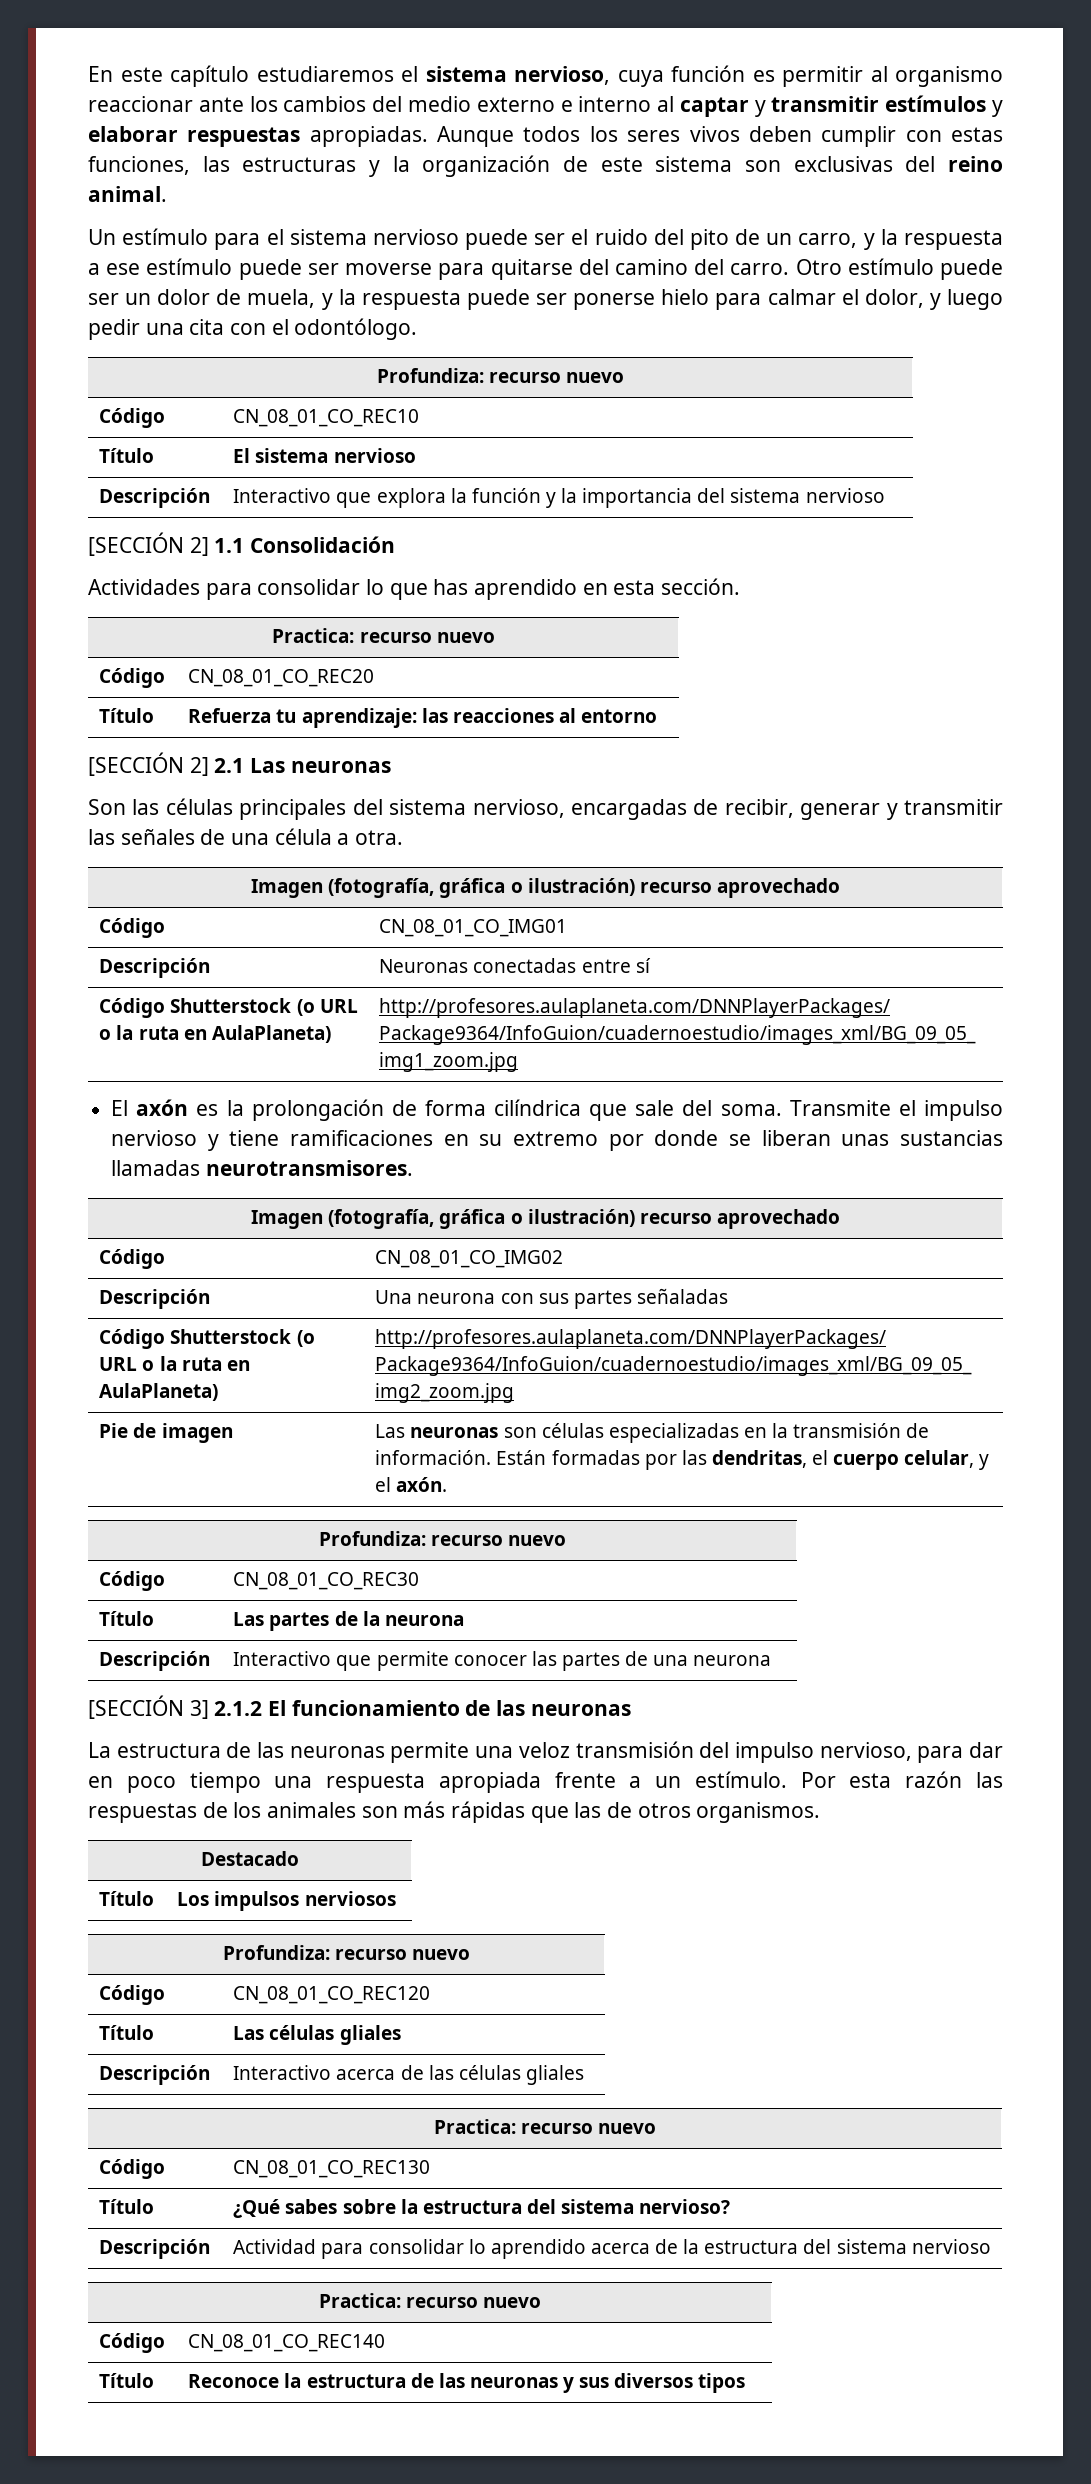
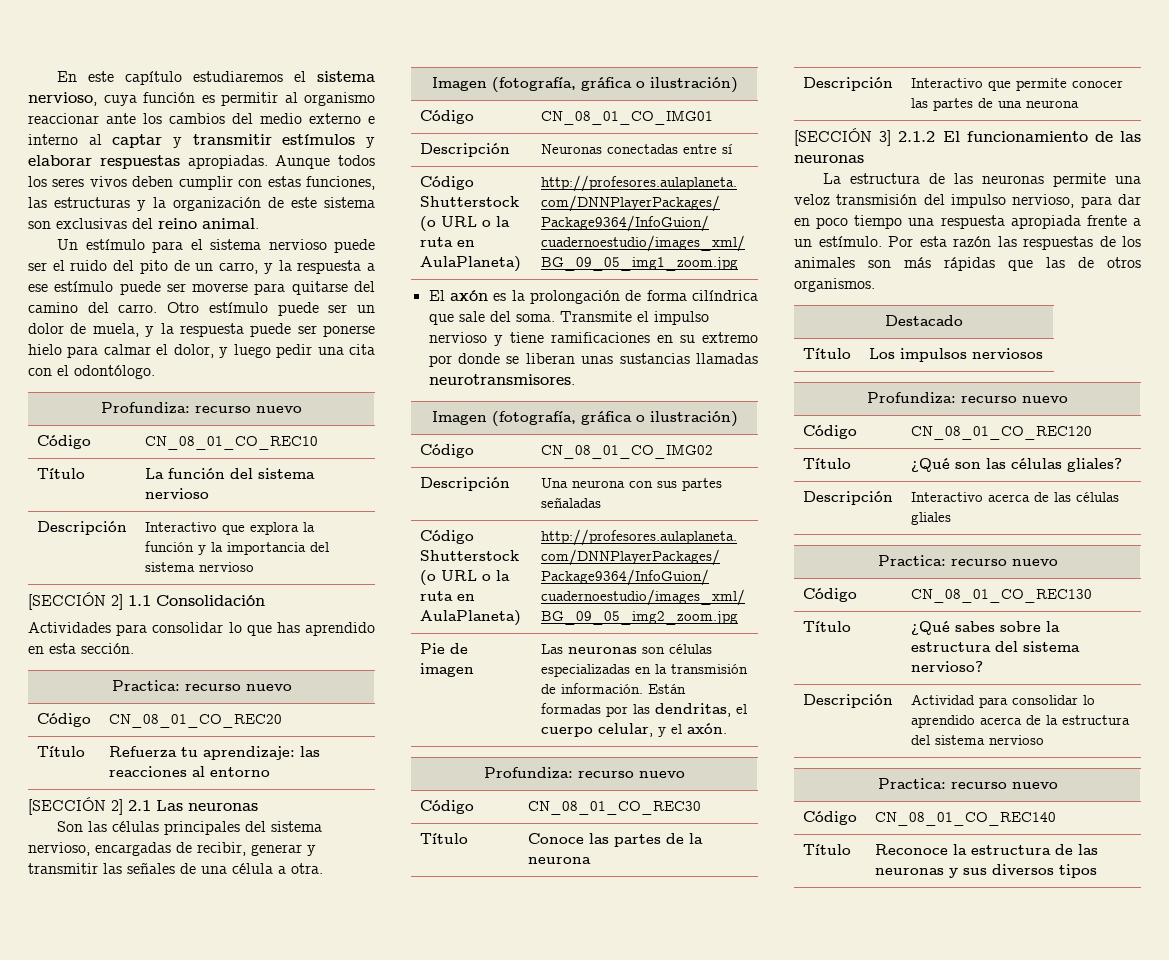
- Título | El sistema nervioso
+ Título | La función del sistema nervioso
  Son las células principales del sistema nervioso, encargadas de recibir, generar y transmitir las señales de una célula a otra.
- Imagen (fotografía, gráfica o ilustración) recurso aprovechado
+ Imagen (fotografía, gráfica o ilustración)
  Transmite el impulso nervioso y tiene ramificaciones en su extremo por donde se liberan unas sustancias llamadas neurotransmisores.
- Imagen (fotografía, gráfica o ilustración) recurso aprovechado
+ Imagen (fotografía, gráfica o ilustración)
- Título | Las partes de la neurona
+ Título | Conoce las partes de la neurona
- Título | Las células gliales
+ Título | ¿Qué son las células gliales?

